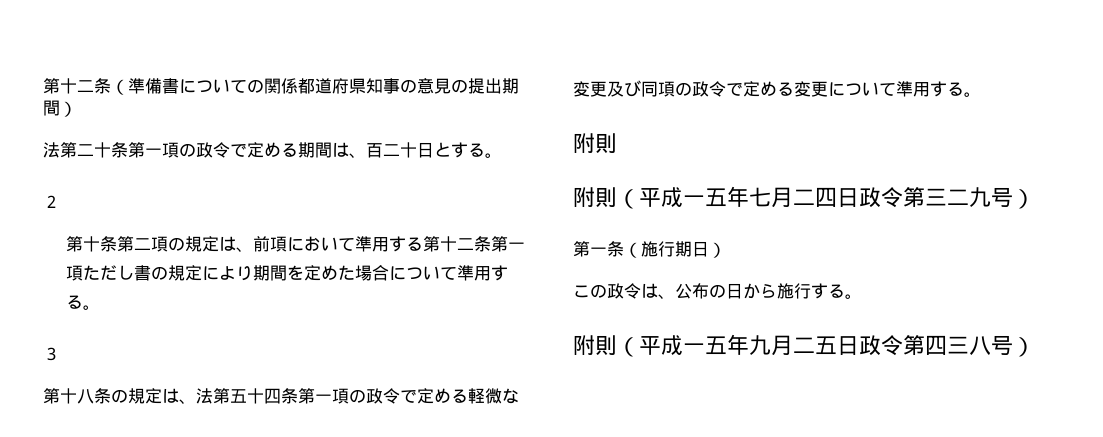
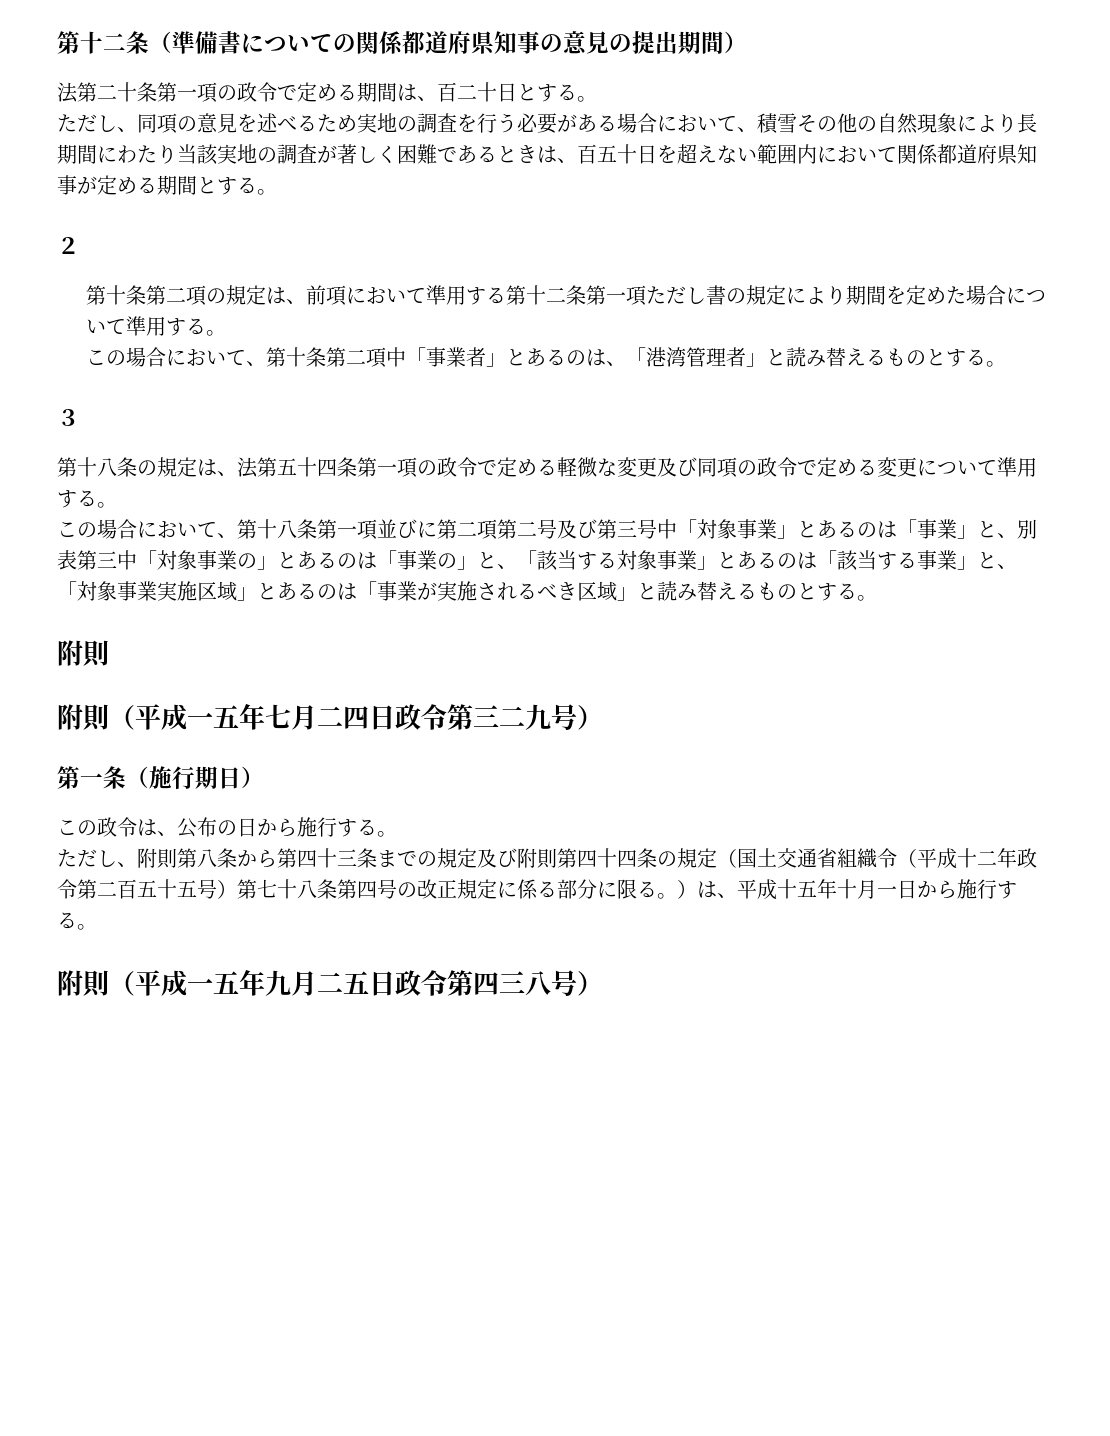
+ ただし、同項の意見を述べるため実地の調査を行う必要がある場合において、積雪その他の自然現象により長期間にわたり当該実地の調査が著しく困難であるときは、百五十日を超えない範囲内において関係都道府県知事が定める期間とする。
+ この場合において、第十条第二項中「事業者」とあるのは、「港湾管理者」と読み替えるものとする。
+ この場合において、第十八条第一項並びに第二項第二号及び第三号中「対象事業」とあるのは「事業」と、別表第三中「対象事業の」とあるのは「事業の」と、「該当する対象事業」とあるのは「該当する事業」と、「対象事業実施区域」とあるのは「事業が実施されるべき区域」と読み替えるものとする。
+ ただし、附則第八条から第四十三条までの規定及び附則第四十四条の規定（国土交通省組織令（平成十二年政令第二百五十五号）第七十八条第四号の改正規定に係る部分に限る。）は、平成十五年十月一日から施行する。

